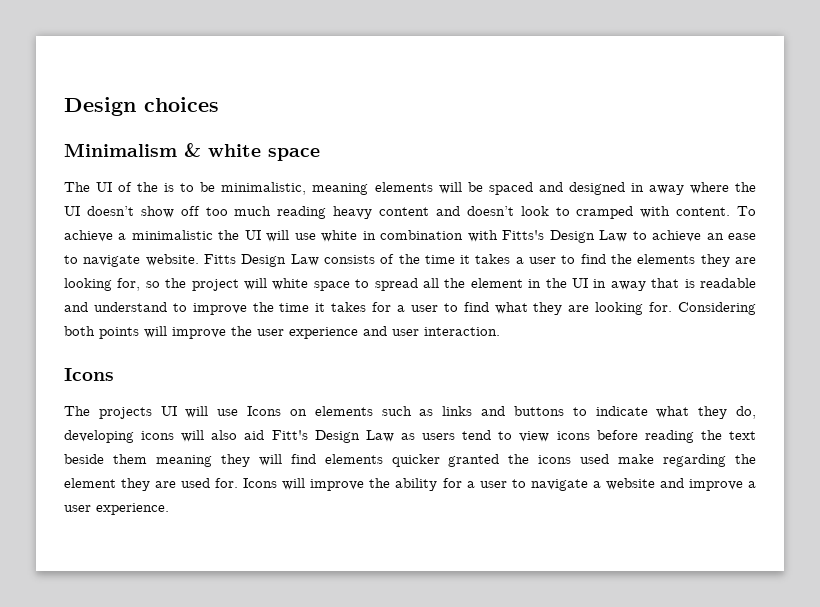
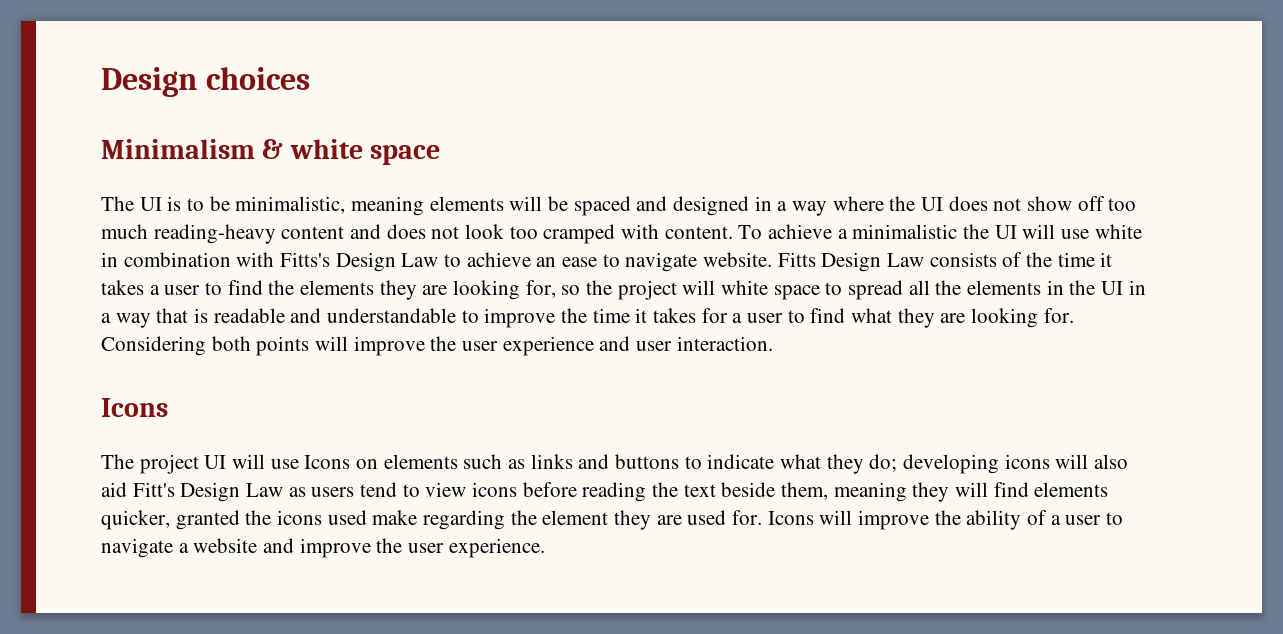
- The UI of the is to be minimalistic, meaning elements will be spaced and designed in away where the UI doesn’t show off too much reading heavy content and doesn’t look to cramped with content.
+ The UI is to be minimalistic, meaning elements will be spaced and designed in a way where the UI does not show off too much reading-heavy content and does not look too cramped with content.
- Fitts Design Law consists of the time it takes a user to find the elements they are looking for, so the project will white space to spread all the element in the UI in away that is readable and understand to improve the time it takes for a user to find what they are looking for.
+ Fitts Design Law consists of the time it takes a user to find the elements they are looking for, so the project will white space to spread all the elements in the UI in a way that is readable and understandable to improve the time it takes for a user to find what they are looking for.
- The projects UI will use Icons on elements such as links and buttons to indicate what they do, developing icons will also aid Fitt's Design Law as users tend to view icons before reading the text beside them meaning they will find elements quicker granted the icons used make regarding the element they are used for.
+ The project UI will use Icons on elements such as links and buttons to indicate what they do; developing icons will also aid Fitt's Design Law as users tend to view icons before reading the text beside them, meaning they will find elements quicker, granted the icons used make regarding the element they are used for.
- Icons will improve the ability for a user to navigate a website and improve a user experience.
+ Icons will improve the ability of a user to navigate a website and improve the user experience.

